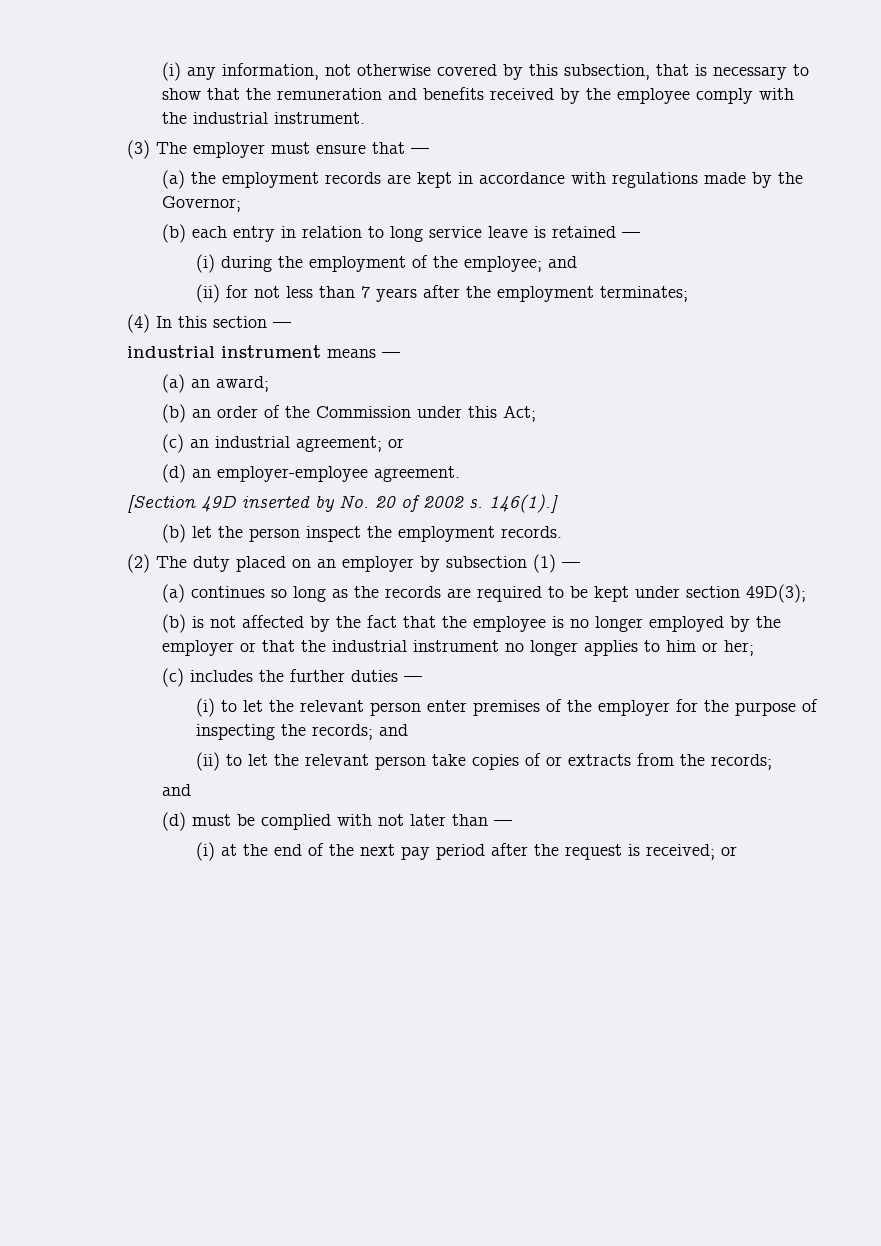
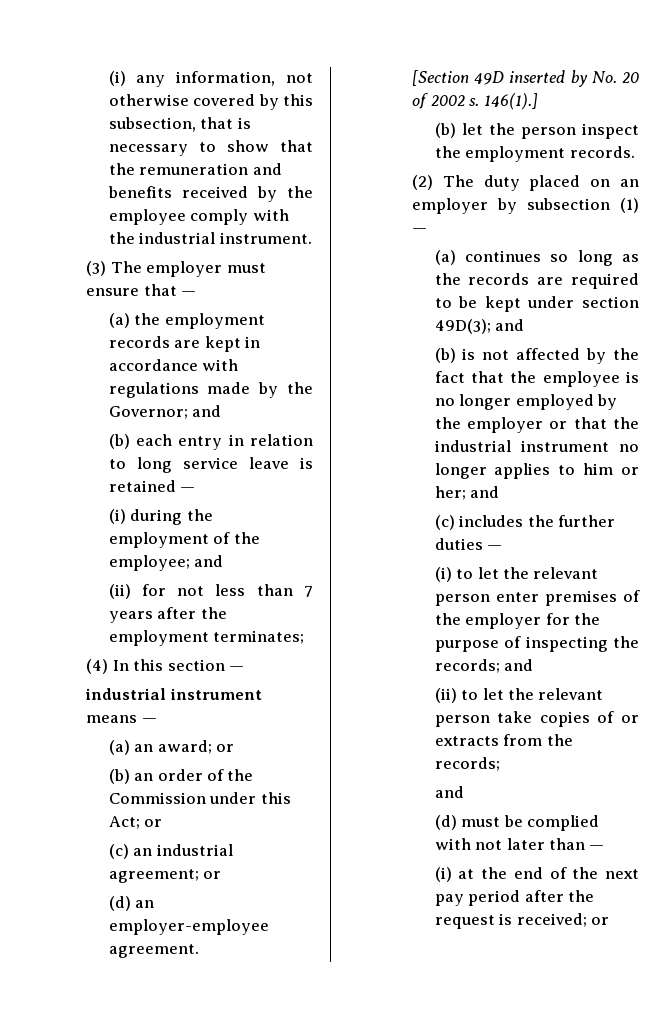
- (a) the employment records are kept in accordance with regulations made by the Governor;
+ (a) the employment records are kept in accordance with regulations made by the Governor; and
- (a) an award;
+ (a) an award; or
- (b) an order of the Commission under this Act;
+ (b) an order of the Commission under this Act; or
- (a) continues so long as the records are required to be kept under section 49D(3);
+ (a) continues so long as the records are required to be kept under section 49D(3); and
- (b) is not affected by the fact that the employee is no longer employed by the employer or that the industrial instrument no longer applies to him or her;
+ (b) is not affected by the fact that the employee is no longer employed by the employer or that the industrial instrument no longer applies to him or her; and

